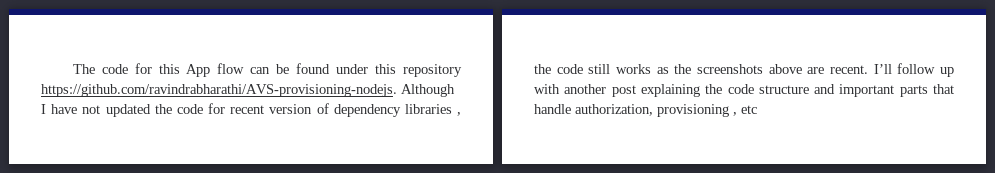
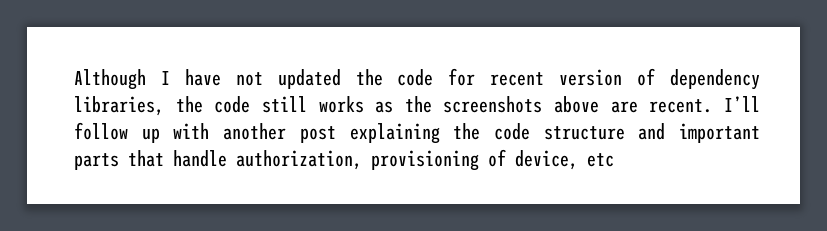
- The code for this App flow can be found under this repository https://github.com/ravindrabharathi/AVS-provisioning-nodejs. Although I have not updated the code for recent version of dependency libraries , the code still works as the screenshots above are recent.
+ Although I have not updated the code for recent version of dependency libraries, the code still works as the screenshots above are recent.
- I’ll follow up with another post explaining the code structure and important parts that handle authorization, provisioning , etc
+ I’ll follow up with another post explaining the code structure and important parts that handle authorization, provisioning of device, etc

